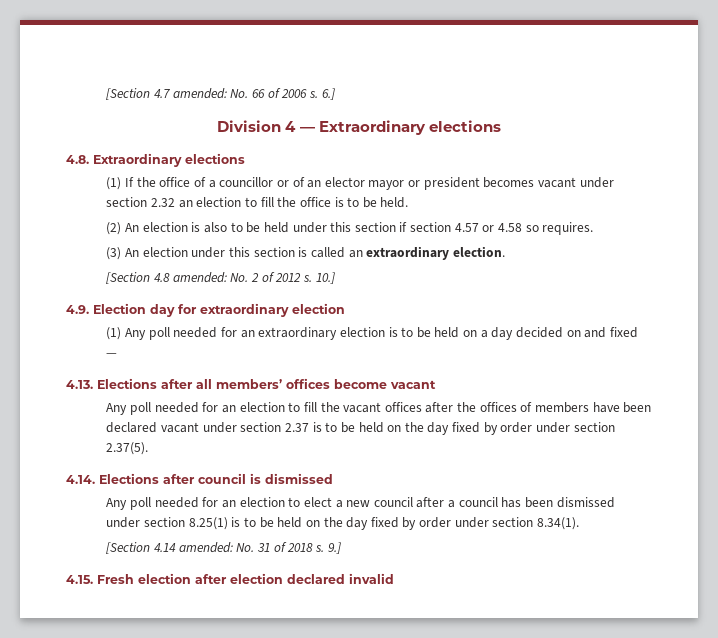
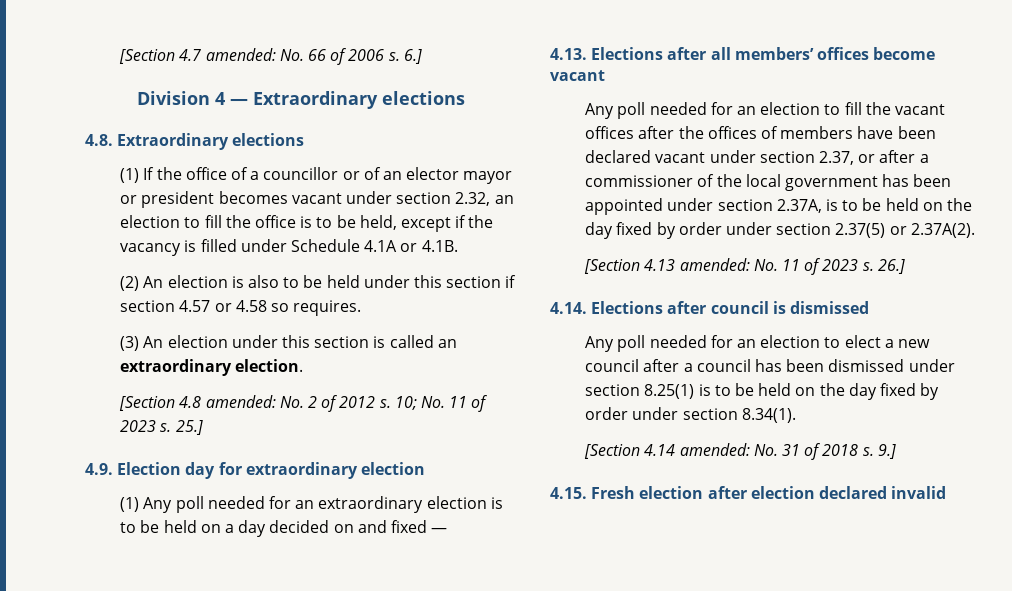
- (1) If the office of a councillor or of an elector mayor or president becomes vacant under section 2.32 an election to fill the office is to be held.
+ (1) If the office of a councillor or of an elector mayor or president becomes vacant under section 2.32, an election to fill the office is to be held, except if the vacancy is filled under Schedule 4.1A or 4.1B.
- 10.]
+ 10; No. 11 of 2023 s. 25.]
- Any poll needed for an election to fill the vacant offices after the offices of members have been declared vacant under section 2.37 is to be held on the day fixed by order under section 2.37(5).
+ Any poll needed for an election to fill the vacant offices after the offices of members have been declared vacant under section 2.37, or after a commissioner of the local government has been appointed under section 2.37A, is to be held on the day fixed by order under section 2.37(5) or 2.37A(2).
+ [Section 4.13 amended: No. 11 of 2023 s. 26.]

